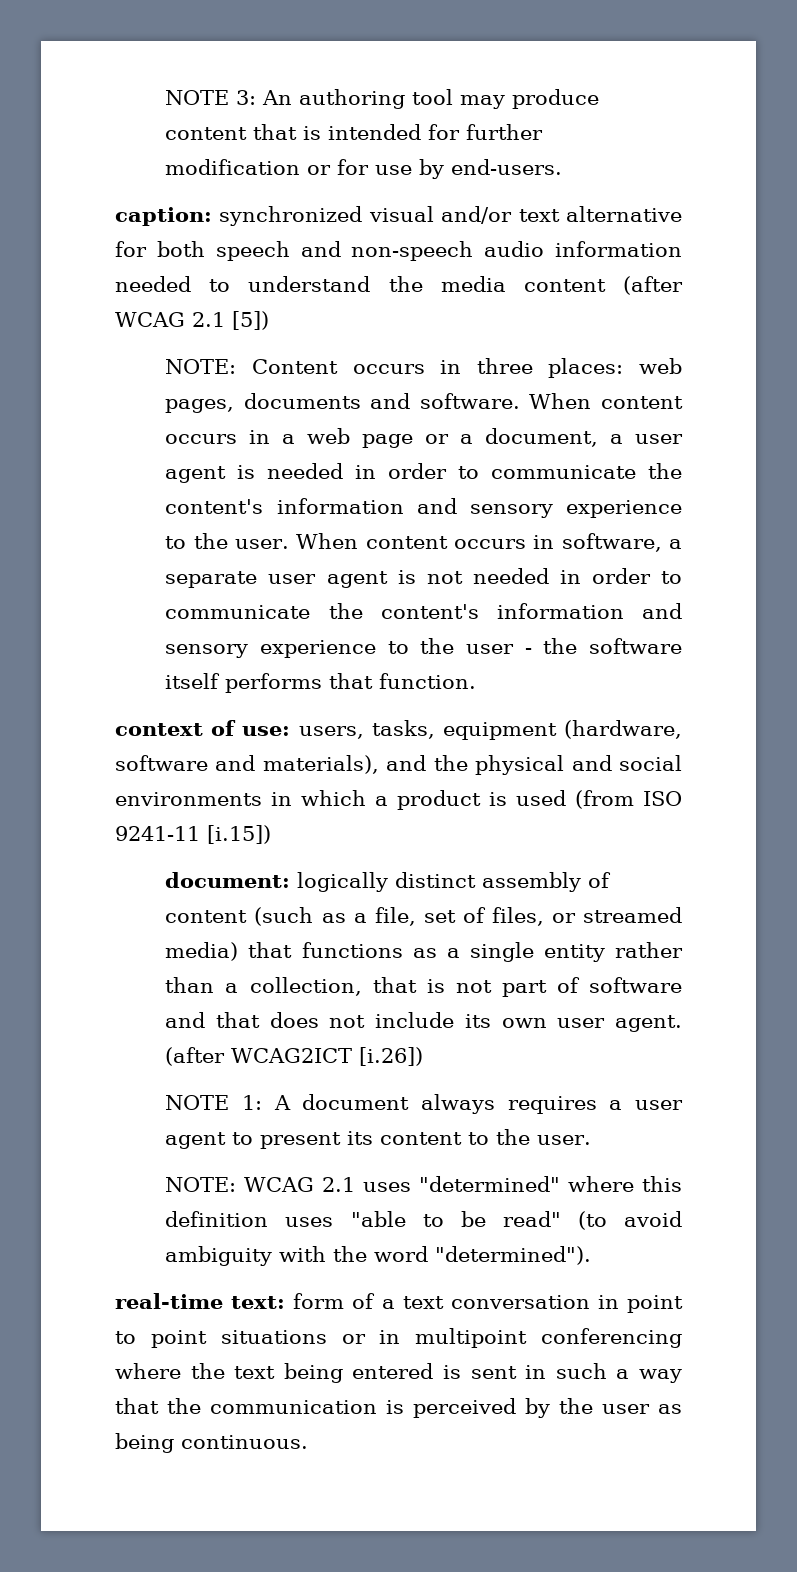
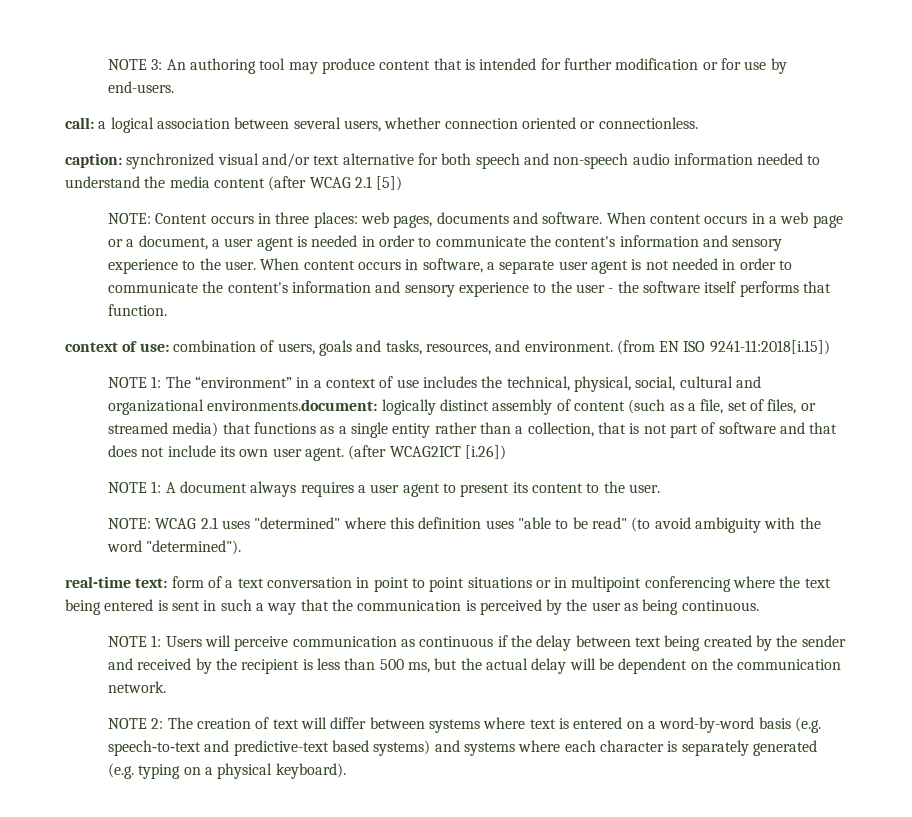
+ call: a logical association between several users, whether connection oriented or connectionless.
- context of use: users, tasks, equipment (hardware, software and materials), and the physical and social environments in which a product is used (from ISO 9241-11 [i.15])
- document: logically distinct assembly of content (such as a file, set of files, or streamed media) that functions as a single entity rather than a collection, that is not part of software and that does not include its own user agent.
+ context of use: combination of users, goals and tasks, resources, and environment. (from EN ISO 9241-11:2018[i.15])
+ NOTE 1: The “environment” in a context of use includes the technical, physical, social, cultural and organizational environments.document: logically distinct assembly of content (such as a file, set of files, or streamed media) that functions as a single entity rather than a collection, that is not part of software and that does not include its own user agent.
+ NOTE 1: Users will perceive communication as continuous if the delay between text being created by the sender and received by the recipient is less than 500 ms, but the actual delay will be dependent on the communication network.
+ NOTE 2: The creation of text will differ between systems where text is entered on a word-by-word basis (e.g. speech‑to‑text and predictive-text based systems) and systems where each character is separately generated (e.g. typing on a physical keyboard).

